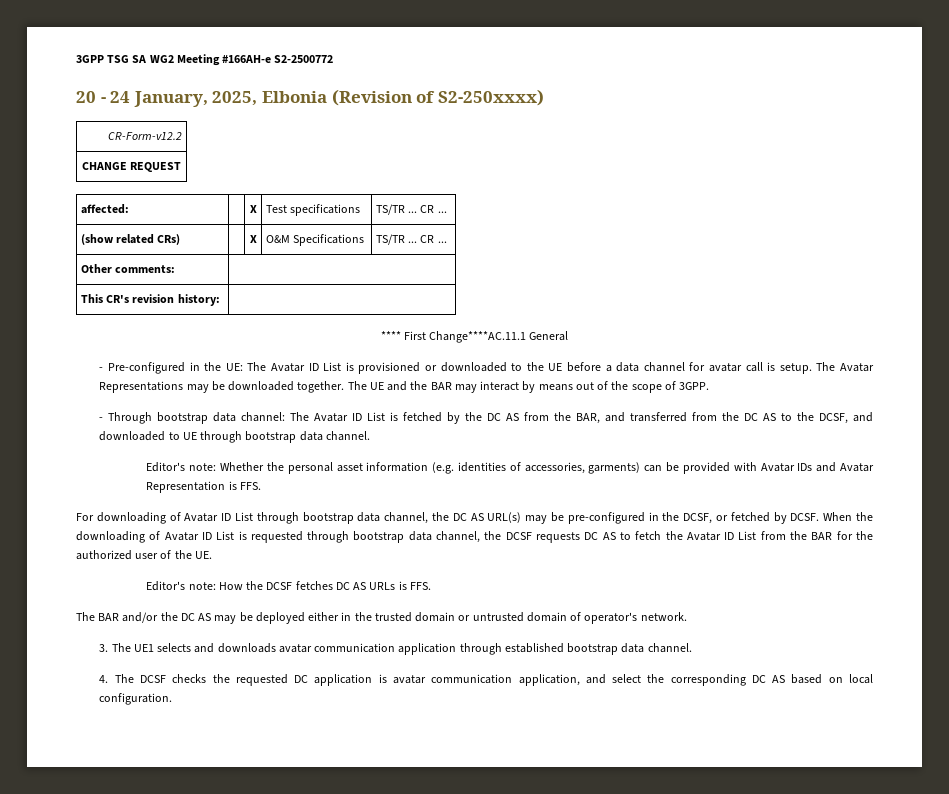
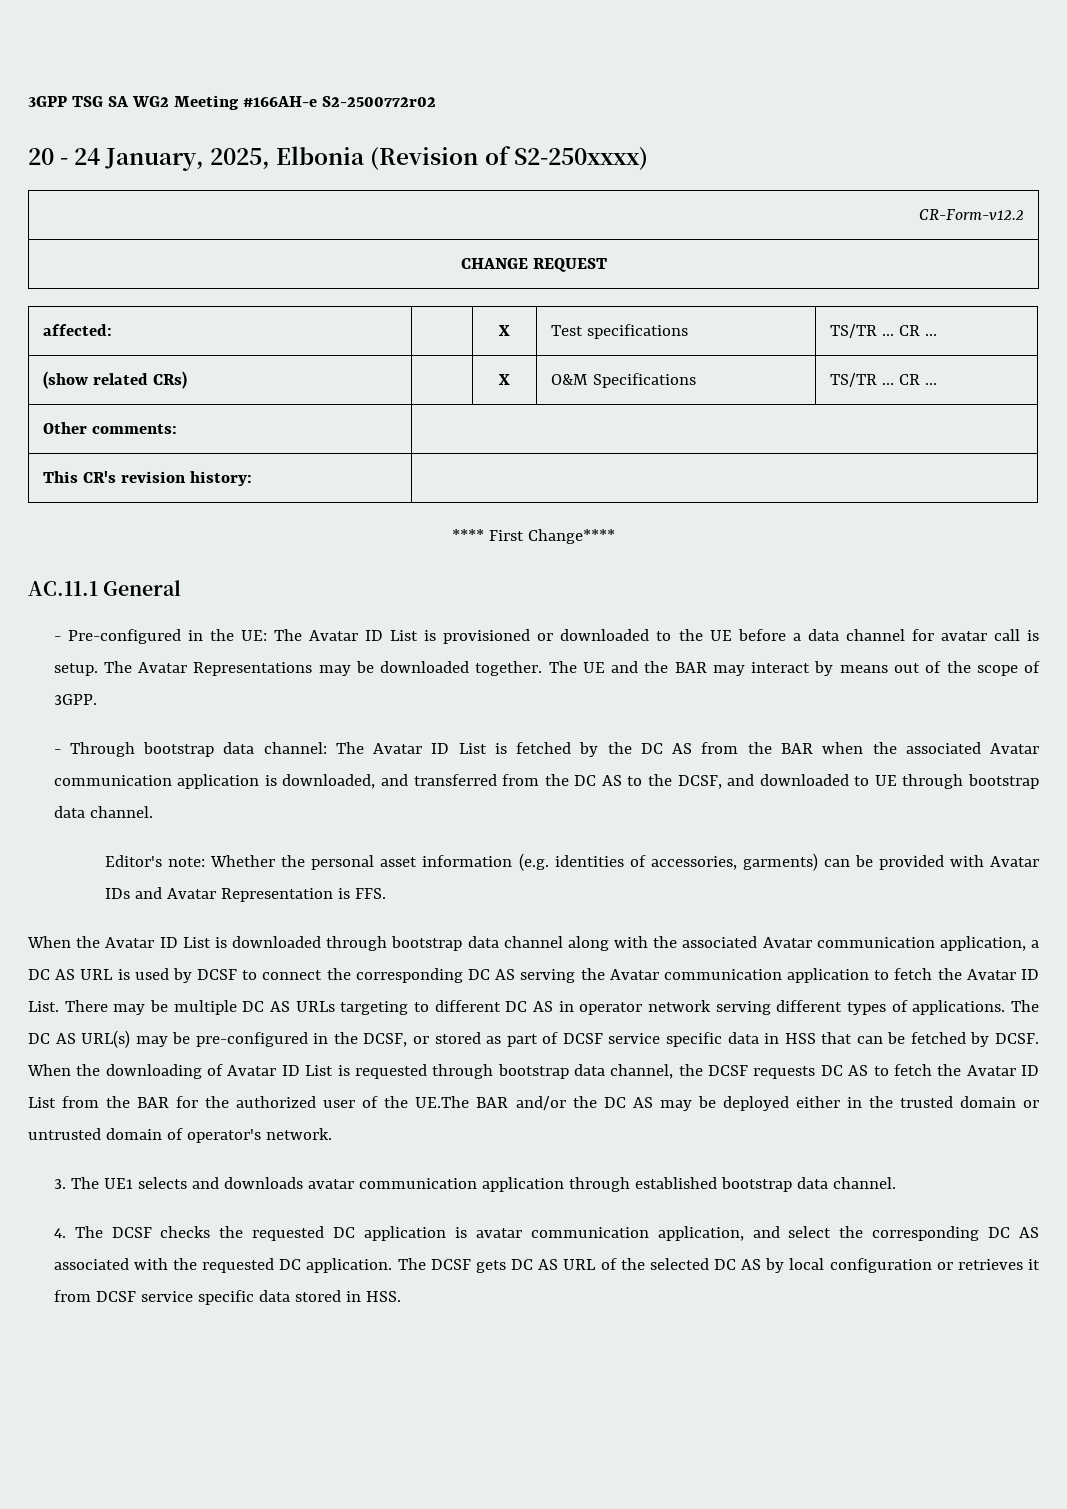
- 3GPP TSG SA WG2 Meeting #166AH-e S2-2500772
+ 3GPP TSG SA WG2 Meeting #166AH-e S2-2500772r02
- **** First Change****AC.11.1 General
+ **** First Change****
+ AC.11.1 General
- - Through bootstrap data channel: The Avatar ID List is fetched by the DC AS from the BAR, and transferred from the DC AS to the DCSF, and downloaded to UE through bootstrap data channel.
+ - Through bootstrap data channel: The Avatar ID List is fetched by the DC AS from the BAR when the associated Avatar communication application is downloaded, and transferred from the DC AS to the DCSF, and downloaded to UE through bootstrap data channel.
- For downloading of Avatar ID List through bootstrap data channel, the DC AS URL(s) may be pre-configured in the DCSF, or fetched by DCSF.
+ When the Avatar ID List is downloaded through bootstrap data channel along with the associated Avatar communication application, a DC AS URL is used by DCSF to connect the corresponding DC AS serving the Avatar communication application to fetch the Avatar ID List. There may be multiple DC AS URLs targeting to different DC AS in operator network serving different types of applications. The DC AS URL(s) may be pre-configured in the DCSF, or stored as part of DCSF service specific data in HSS that can be fetched by DCSF.
- When the downloading of Avatar ID List is requested through bootstrap data channel, the DCSF requests DC AS to fetch the Avatar ID List from the BAR for the authorized user of the UE.
- Editor's note: How the DCSF fetches DC AS URLs is FFS.
- The BAR and/or the DC AS may be deployed either in the trusted domain or untrusted domain of operator's network.
+ When the downloading of Avatar ID List is requested through bootstrap data channel, the DCSF requests DC AS to fetch the Avatar ID List from the BAR for the authorized user of the UE.The BAR and/or the DC AS may be deployed either in the trusted domain or untrusted domain of operator's network.
- 4. The DCSF checks the requested DC application is avatar communication application, and select the corresponding DC AS based on local configuration.
+ 4. The DCSF checks the requested DC application is avatar communication application, and select the corresponding DC AS associated with the requested DC application. The DCSF gets DC AS URL of the selected DC AS by local configuration or retrieves it from DCSF service specific data stored in HSS.

